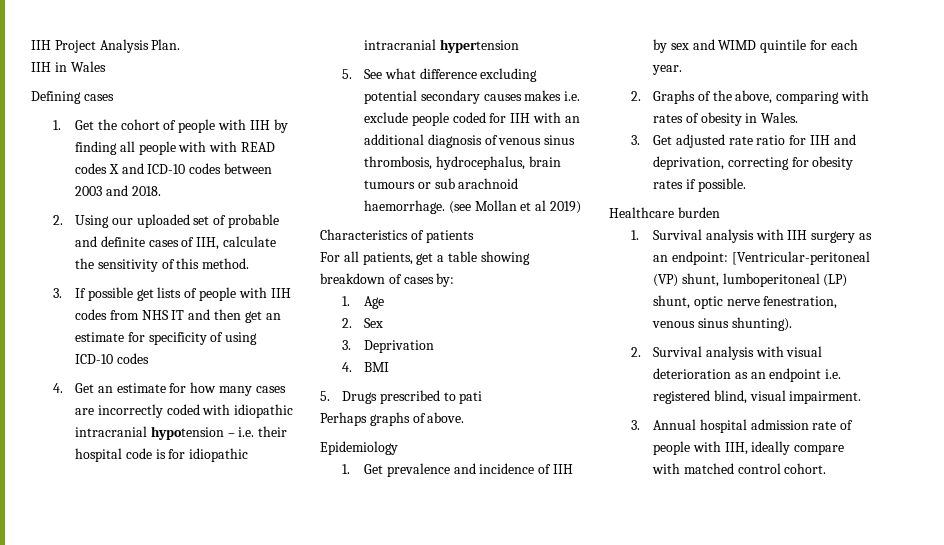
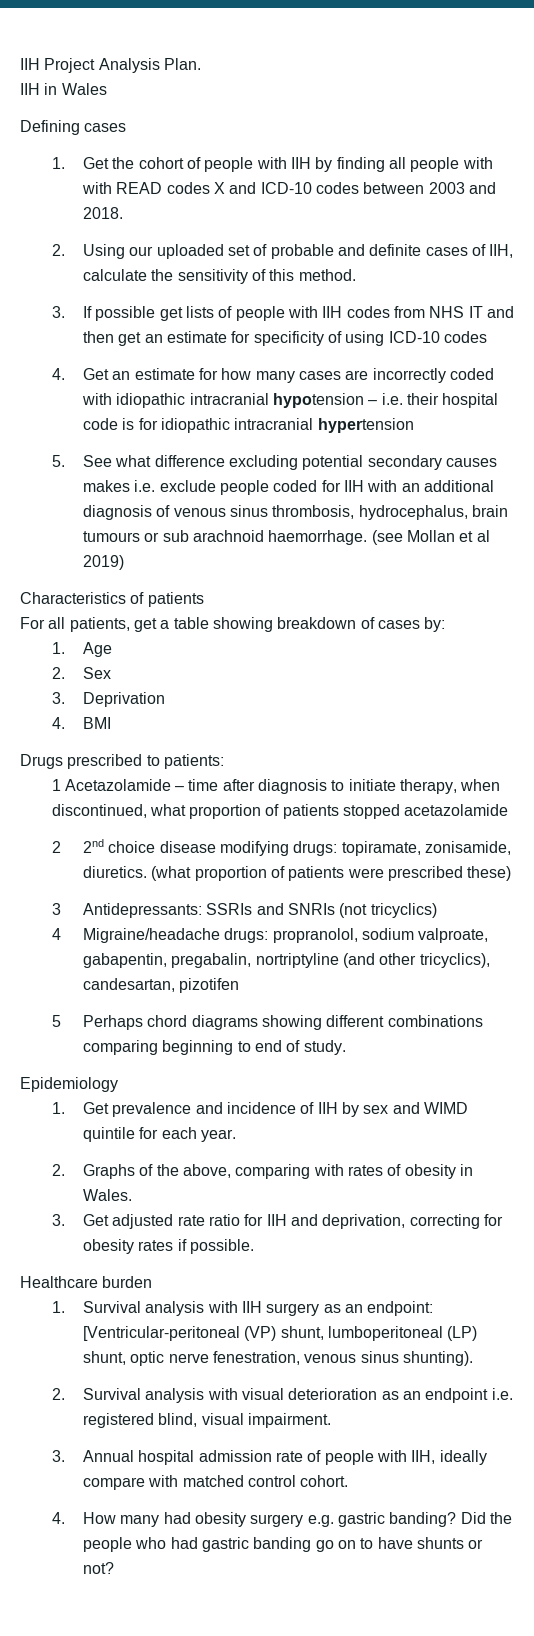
- 5. Drugs prescribed to pati
- Perhaps graphs of above.
+ Drugs prescribed to patients:
+ 1 Acetazolamide – time after diagnosis to initiate therapy, when discontinued, what proportion of patients stopped acetazolamide
+ 2 2nd choice disease modifying drugs: topiramate, zonisamide, diuretics. (what proportion of patients were prescribed these)
+ 3 Antidepressants: SSRIs and SNRIs (not tricyclics)
+ 4 Migraine/headache drugs: propranolol, sodium valproate, gabapentin, pregabalin, nortriptyline (and other tricyclics), candesartan, pizotifen
+ 5 Perhaps chord diagrams showing different combinations comparing beginning to end of study.
+ 4. How many had obesity surgery e.g. gastric banding? Did the people who had gastric banding go on to have shunts or not?

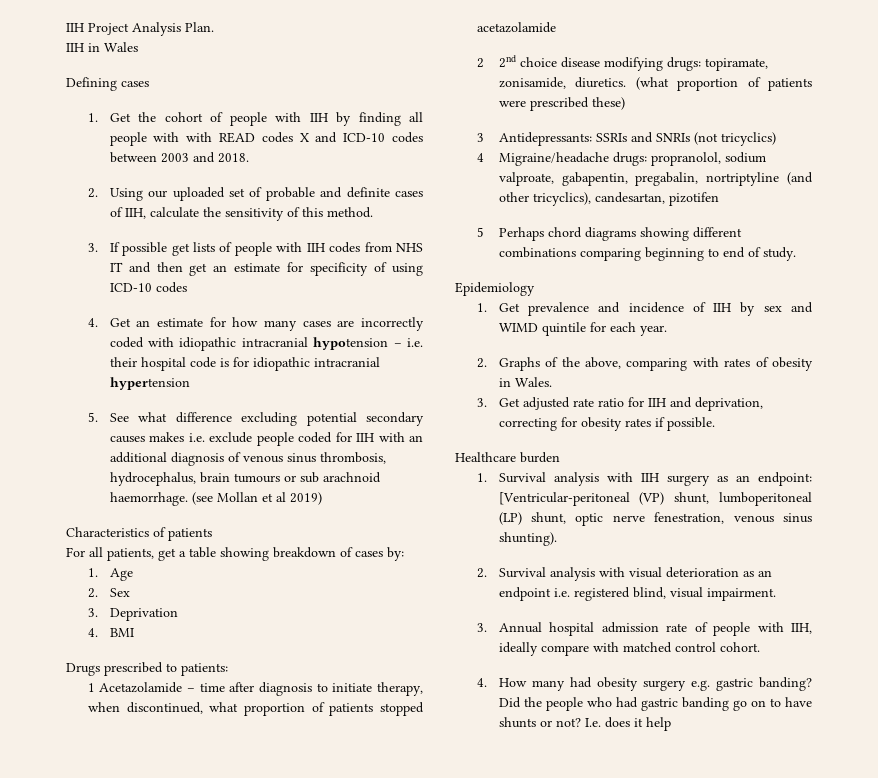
+ I.e. does it help

